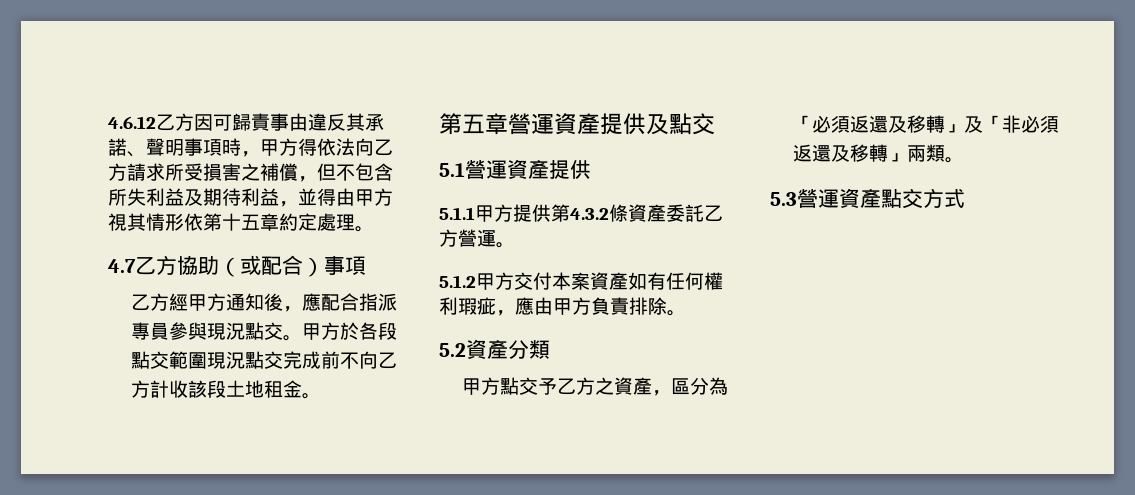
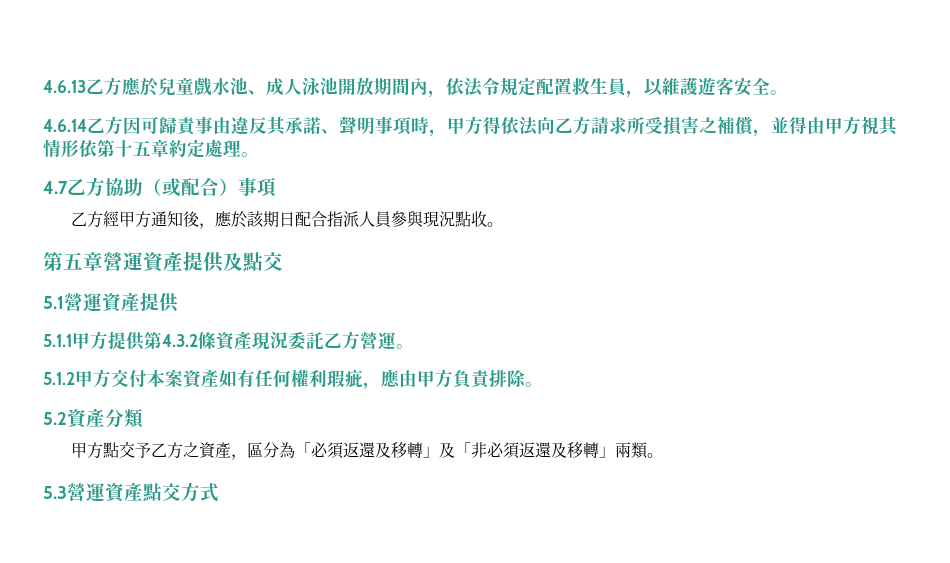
- 4.6.12乙方因可歸責事由違反其承諾、聲明事項時，甲方得依法向乙方請求所受損害之補償，但不包含所失利益及期待利益，並得由甲方視其情形依第十五章約定處理。
+ 4.6.13乙方應於兒童戲水池、成人泳池開放期間內，依法令規定配置救生員，以維護遊客安全。
+ 4.6.14乙方因可歸責事由違反其承諾、聲明事項時，甲方得依法向乙方請求所受損害之補償，並得由甲方視其情形依第十五章約定處理。
- 乙方經甲方通知後，應配合指派專員參與現況點交。甲方於各段點交範圍現況點交完成前不向乙方計收該段土地租金。
+ 乙方經甲方通知後，應於該期日配合指派人員參與現況點收。
- 5.1.1甲方提供第4.3.2條資產委託乙方營運。
+ 5.1.1甲方提供第4.3.2條資產現況委託乙方營運。

